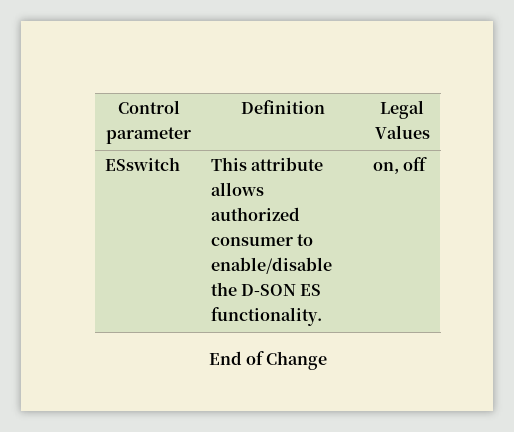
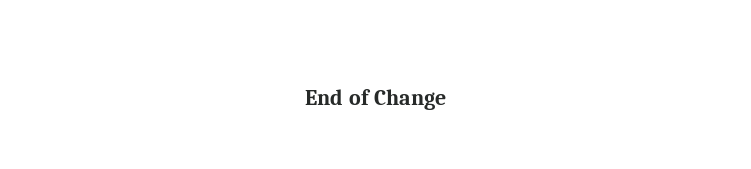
- Control parameter | Definition | Legal Values
- ESswitch | This attribute allows authorized consumer to enable/disable the D-SON ES functionality. | on, off

